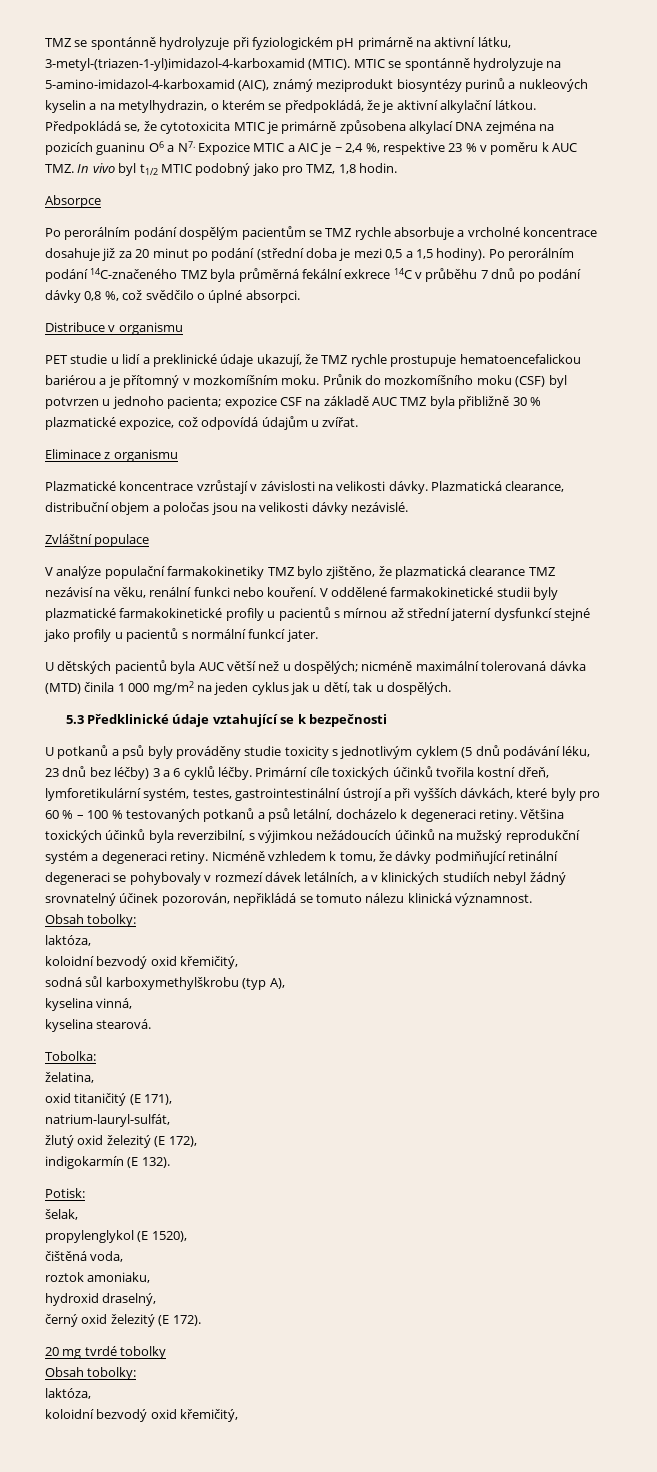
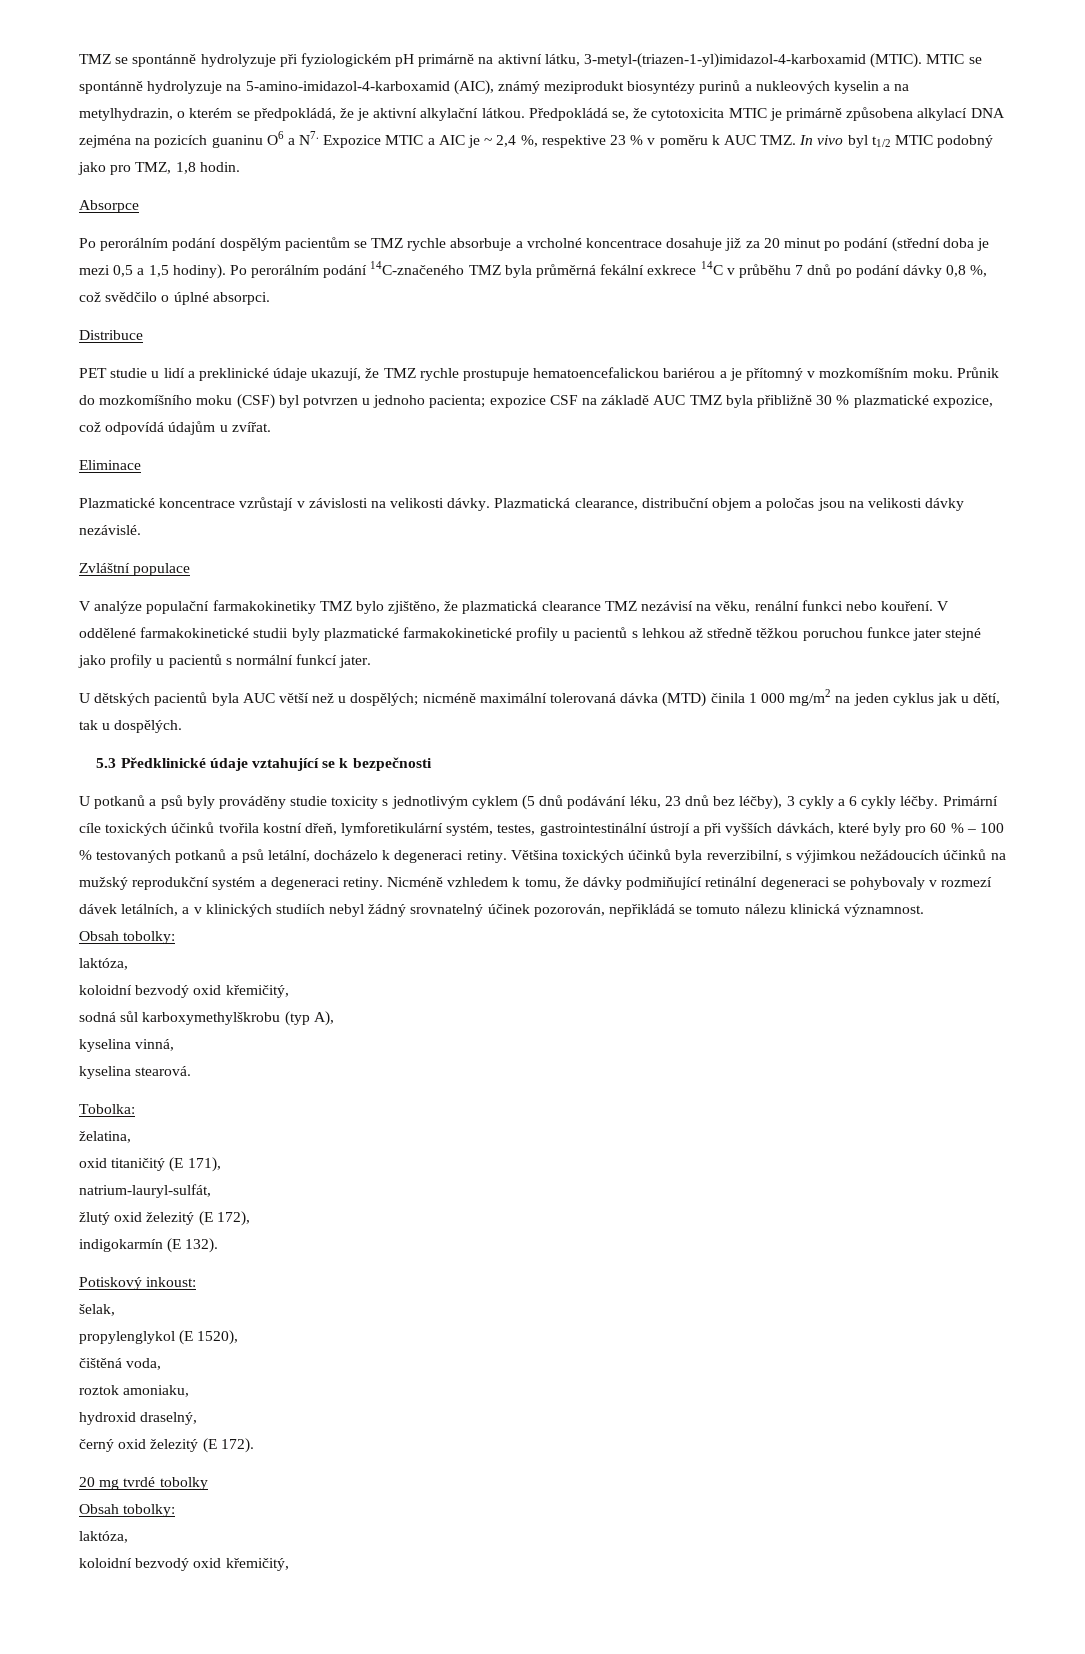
- Distribuce v organismu
+ Distribuce
- Eliminace z organismu
+ Eliminace
- V oddělené farmakokinetické studii byly plazmatické farmakokinetické profily u pacientů s mírnou až střední jaterní dysfunkcí stejné jako profily u pacientů s normální funkcí jater.
+ V oddělené farmakokinetické studii byly plazmatické farmakokinetické profily u pacientů s lehkou až středně těžkou poruchou funkce jater stejné jako profily u pacientů s normální funkcí jater.
- U potkanů a psů byly prováděny studie toxicity s jednotlivým cyklem (5 dnů podávání léku, 23 dnů bez léčby) 3 a 6 cyklů léčby.
+ U potkanů a psů byly prováděny studie toxicity s jednotlivým cyklem (5 dnů podávání léku, 23 dnů bez léčby), 3 cykly a 6 cykly léčby.
- Potisk:
+ Potiskový inkoust:

